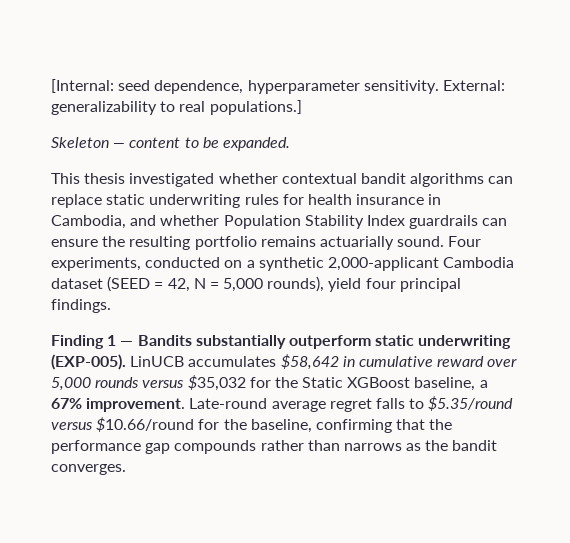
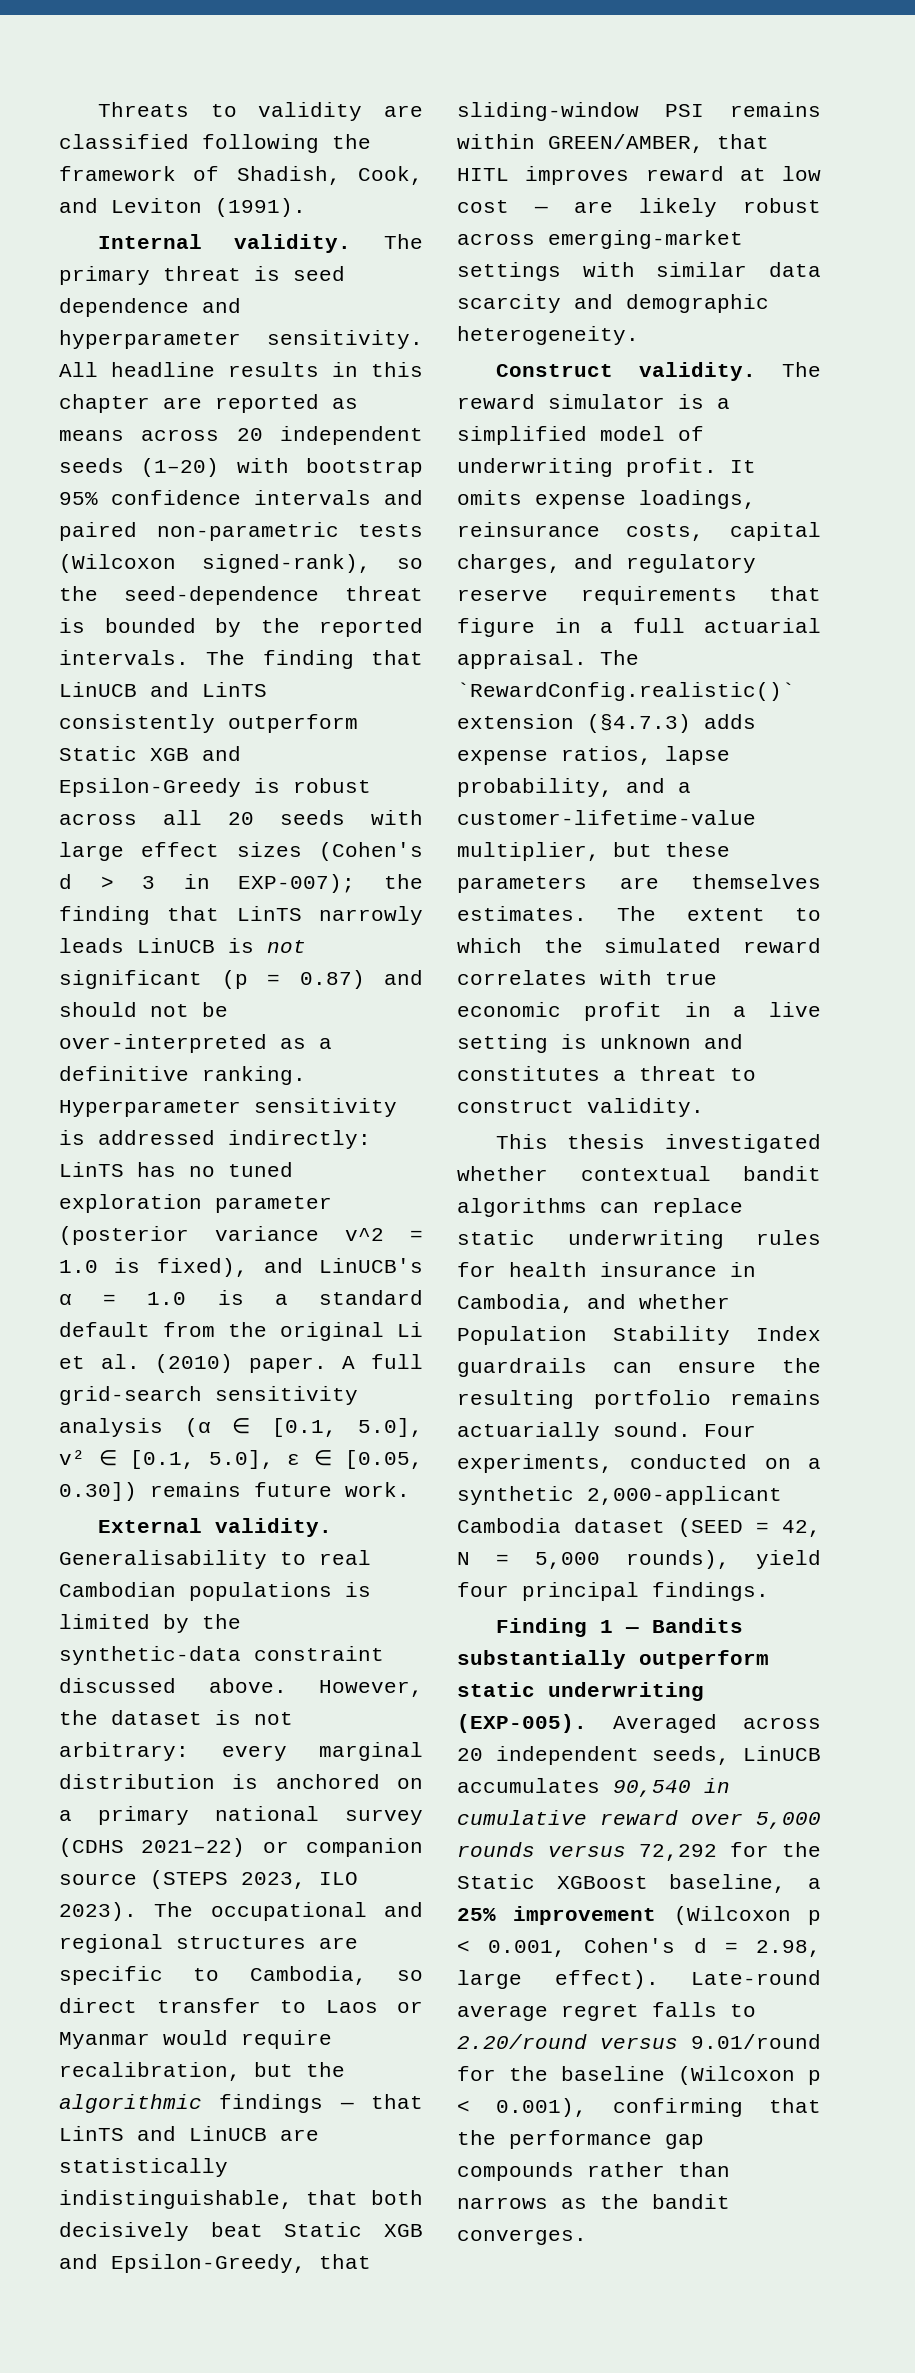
- [Internal: seed dependence, hyperparameter sensitivity. External: generalizability to real populations.]
- Skeleton — content to be expanded.
+ Threats to validity are classified following the framework of Shadish, Cook, and Leviton (1991).
+ Internal validity. The primary threat is seed dependence and hyperparameter sensitivity. All headline results in this chapter are reported as means across 20 independent seeds (1–20) with bootstrap 95% confidence intervals and paired non-parametric tests (Wilcoxon signed-rank), so the seed-dependence threat is bounded by the reported intervals. The finding that LinUCB and LinTS consistently outperform Static XGB and Epsilon-Greedy is robust across all 20 seeds with large effect sizes (Cohen's d > 3 in EXP-007); the finding that LinTS narrowly leads LinUCB is not significant (p = 0.87) and should not be over-interpreted as a definitive ranking. Hyperparameter sensitivity is addressed indirectly: LinTS has no tuned exploration parameter (posterior variance v^2 = 1.0 is fixed), and LinUCB's α = 1.0 is a standard default from the original Li et al. (2010) paper. A full grid-search sensitivity analysis (α ∈ [0.1, 5.0], v² ∈ [0.1, 5.0], ε ∈ [0.05, 0.30]) remains future work.
+ External validity. Generalisability to real Cambodian populations is limited by the synthetic-data constraint discussed above. However, the dataset is not arbitrary: every marginal distribution is anchored on a primary national survey (CDHS 2021–22) or companion source (STEPS 2023, ILO 2023). The occupational and regional structures are specific to Cambodia, so direct transfer to Laos or Myanmar would require recalibration, but the algorithmic findings — that LinTS and LinUCB are statistically indistinguishable, that both decisively beat Static XGB and Epsilon-Greedy, that sliding-window PSI remains within GREEN/AMBER, that HITL improves reward at low cost — are likely robust across emerging-market settings with similar data scarcity and demographic heterogeneity.
+ Construct validity. The reward simulator is a simplified model of underwriting profit. It omits expense loadings, reinsurance costs, capital charges, and regulatory reserve requirements that figure in a full actuarial appraisal. The `RewardConfig.realistic()` extension (§4.7.3) adds expense ratios, lapse probability, and a customer-lifetime-value multiplier, but these parameters are themselves estimates. The extent to which the simulated reward correlates with true economic profit in a live setting is unknown and constitutes a threat to construct validity.
- LinUCB accumulates $58,642 in cumulative reward over 5,000 rounds versus $35,032 for the Static XGBoost baseline, a 67% improvement.
+ Averaged across 20 independent seeds, LinUCB accumulates 90,540 in cumulative reward over 5,000 rounds versus 72,292 for the Static XGBoost baseline, a 25% improvement (Wilcoxon p < 0.001, Cohen's d = 2.98, large effect).
- Late-round average regret falls to $5.35/round versus $10.66/round for the baseline, confirming that the performance gap compounds rather than narrows as the bandit converges.
+ Late-round average regret falls to 2.20/round versus 9.01/round for the baseline (Wilcoxon p < 0.001), confirming that the performance gap compounds rather than narrows as the bandit converges.

